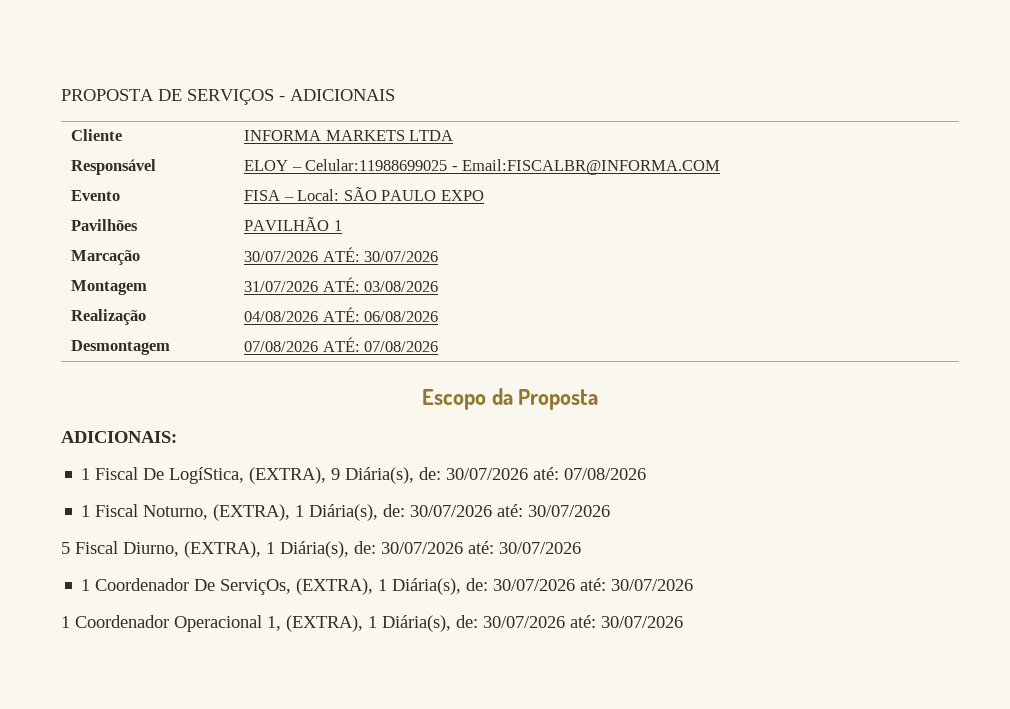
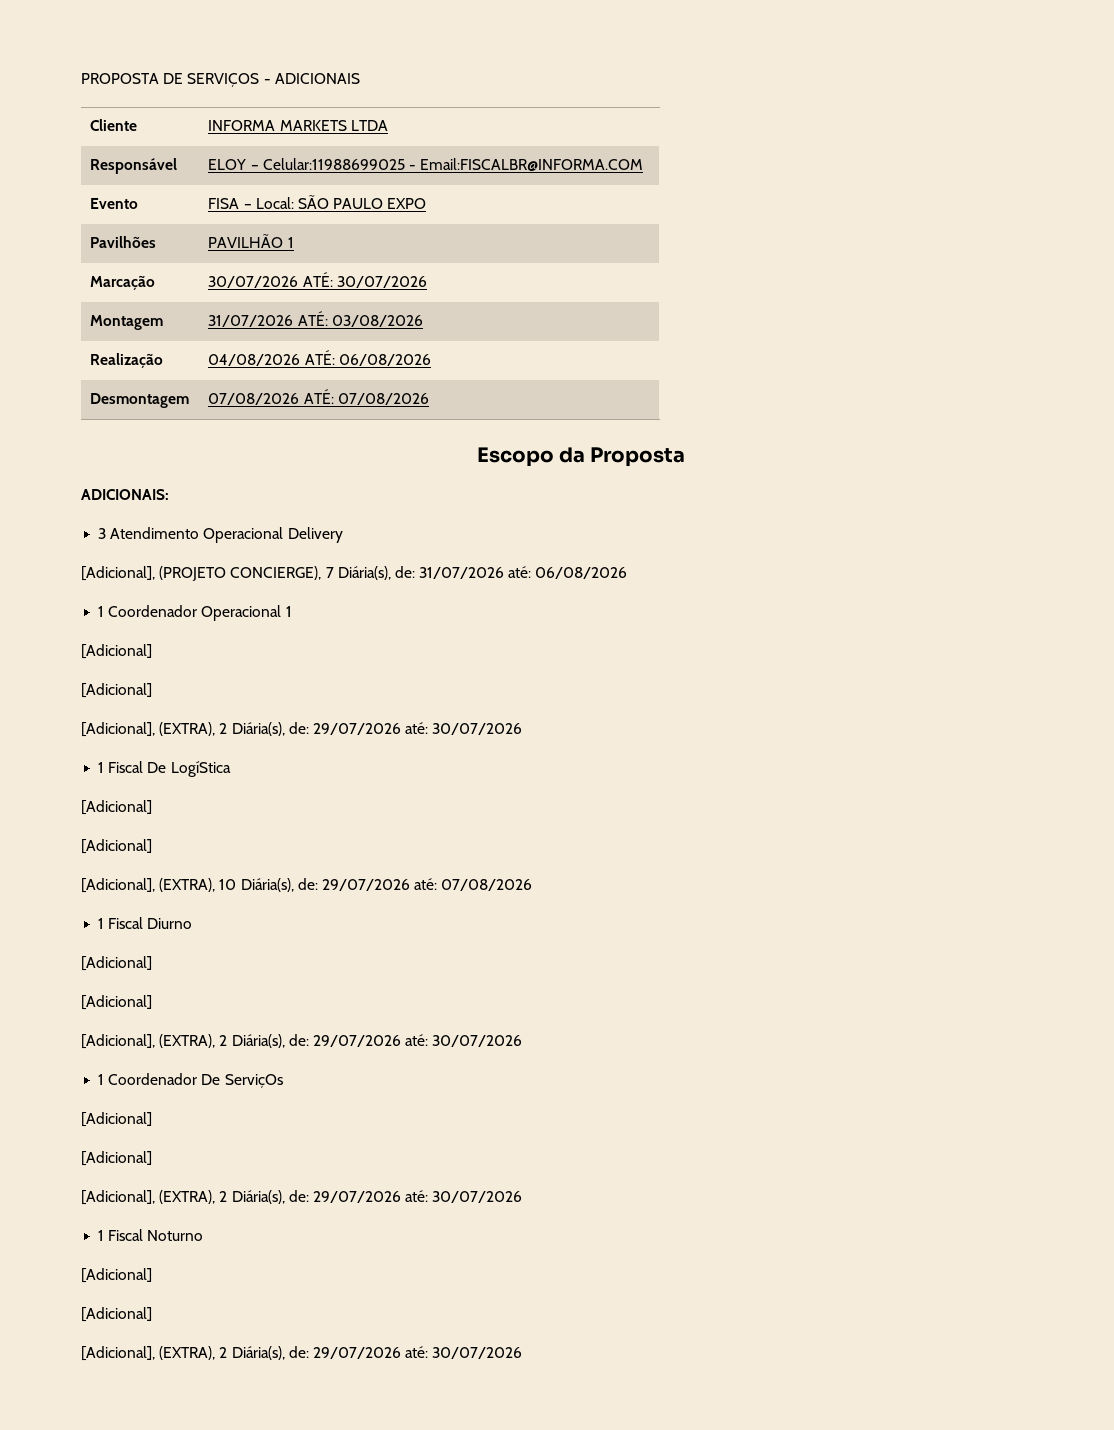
- 1 Fiscal De LogíStica, (EXTRA), 9 Diária(s), de: 30/07/2026 até: 07/08/2026
+ 3 Atendimento Operacional Delivery
+ [Adicional], (PROJETO CONCIERGE), 7 Diária(s), de: 31/07/2026 até: 06/08/2026
+ 1 Coordenador Operacional 1
+ [Adicional]
+ [Adicional]
+ [Adicional], (EXTRA), 2 Diária(s), de: 29/07/2026 até: 30/07/2026
+ 1 Fiscal De LogíStica
+ [Adicional]
+ [Adicional]
+ [Adicional], (EXTRA), 10 Diária(s), de: 29/07/2026 até: 07/08/2026
- 1 Fiscal Noturno, (EXTRA), 1 Diária(s), de: 30/07/2026 até: 30/07/2026
- 5 Fiscal Diurno, (EXTRA), 1 Diária(s), de: 30/07/2026 até: 30/07/2026
+ 1 Fiscal Diurno
+ [Adicional]
+ [Adicional]
+ [Adicional], (EXTRA), 2 Diária(s), de: 29/07/2026 até: 30/07/2026
- 1 Coordenador De ServiçOs, (EXTRA), 1 Diária(s), de: 30/07/2026 até: 30/07/2026
- 1 Coordenador Operacional 1, (EXTRA), 1 Diária(s), de: 30/07/2026 até: 30/07/2026
+ 1 Coordenador De ServiçOs
+ [Adicional]
+ [Adicional]
+ [Adicional], (EXTRA), 2 Diária(s), de: 29/07/2026 até: 30/07/2026
+ 1 Fiscal Noturno
+ [Adicional]
+ [Adicional]
+ [Adicional], (EXTRA), 2 Diária(s), de: 29/07/2026 até: 30/07/2026

